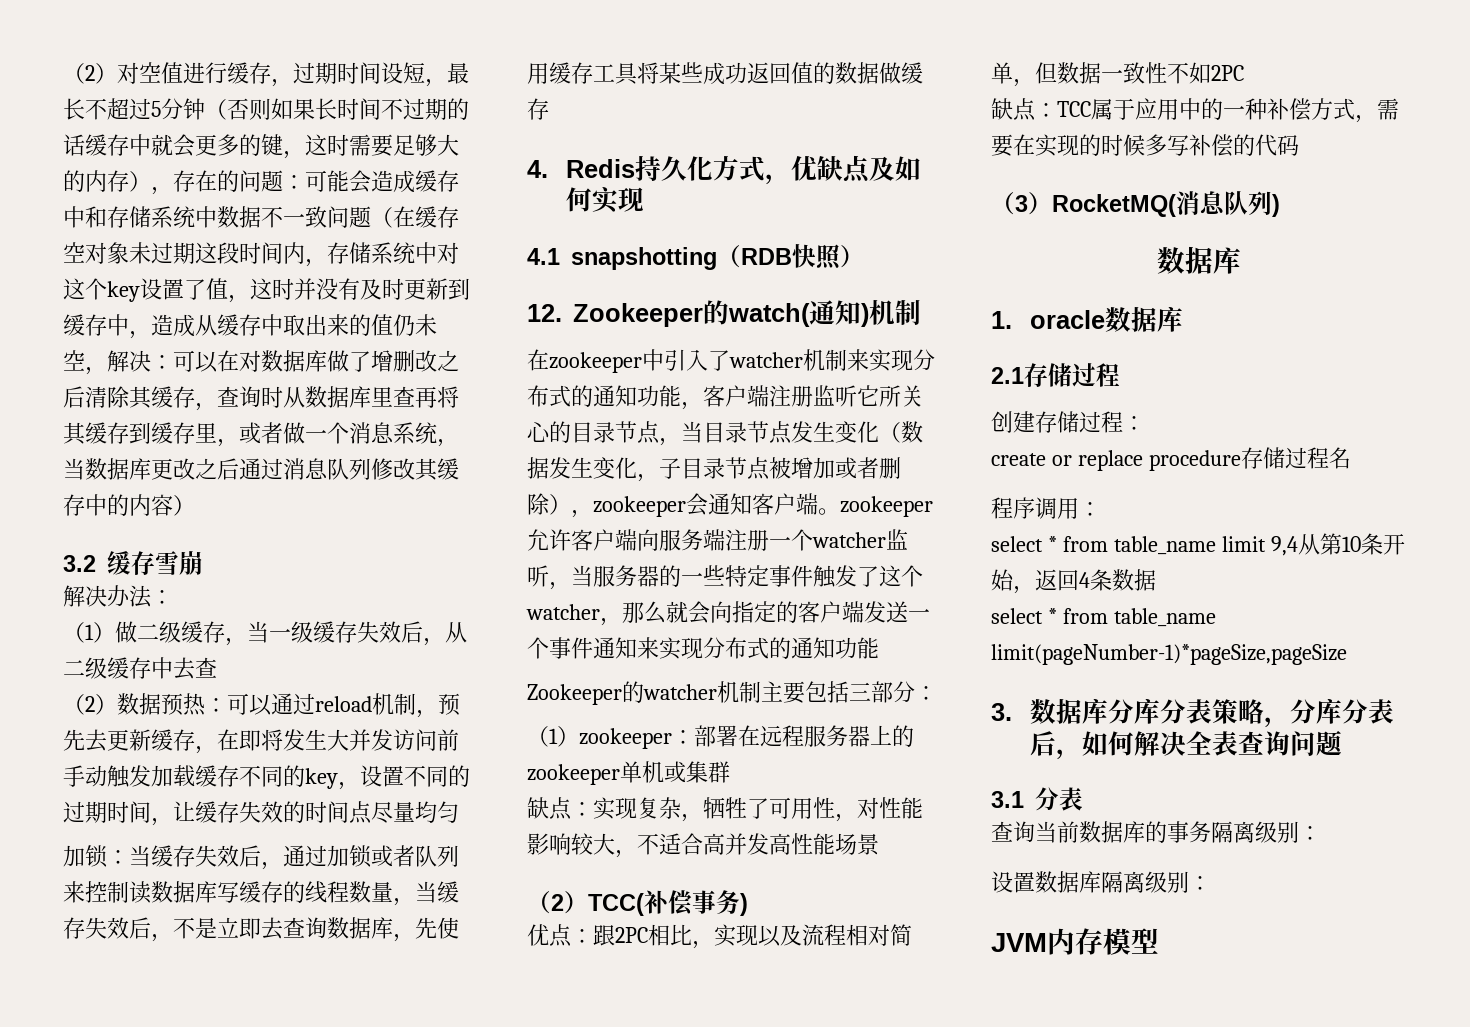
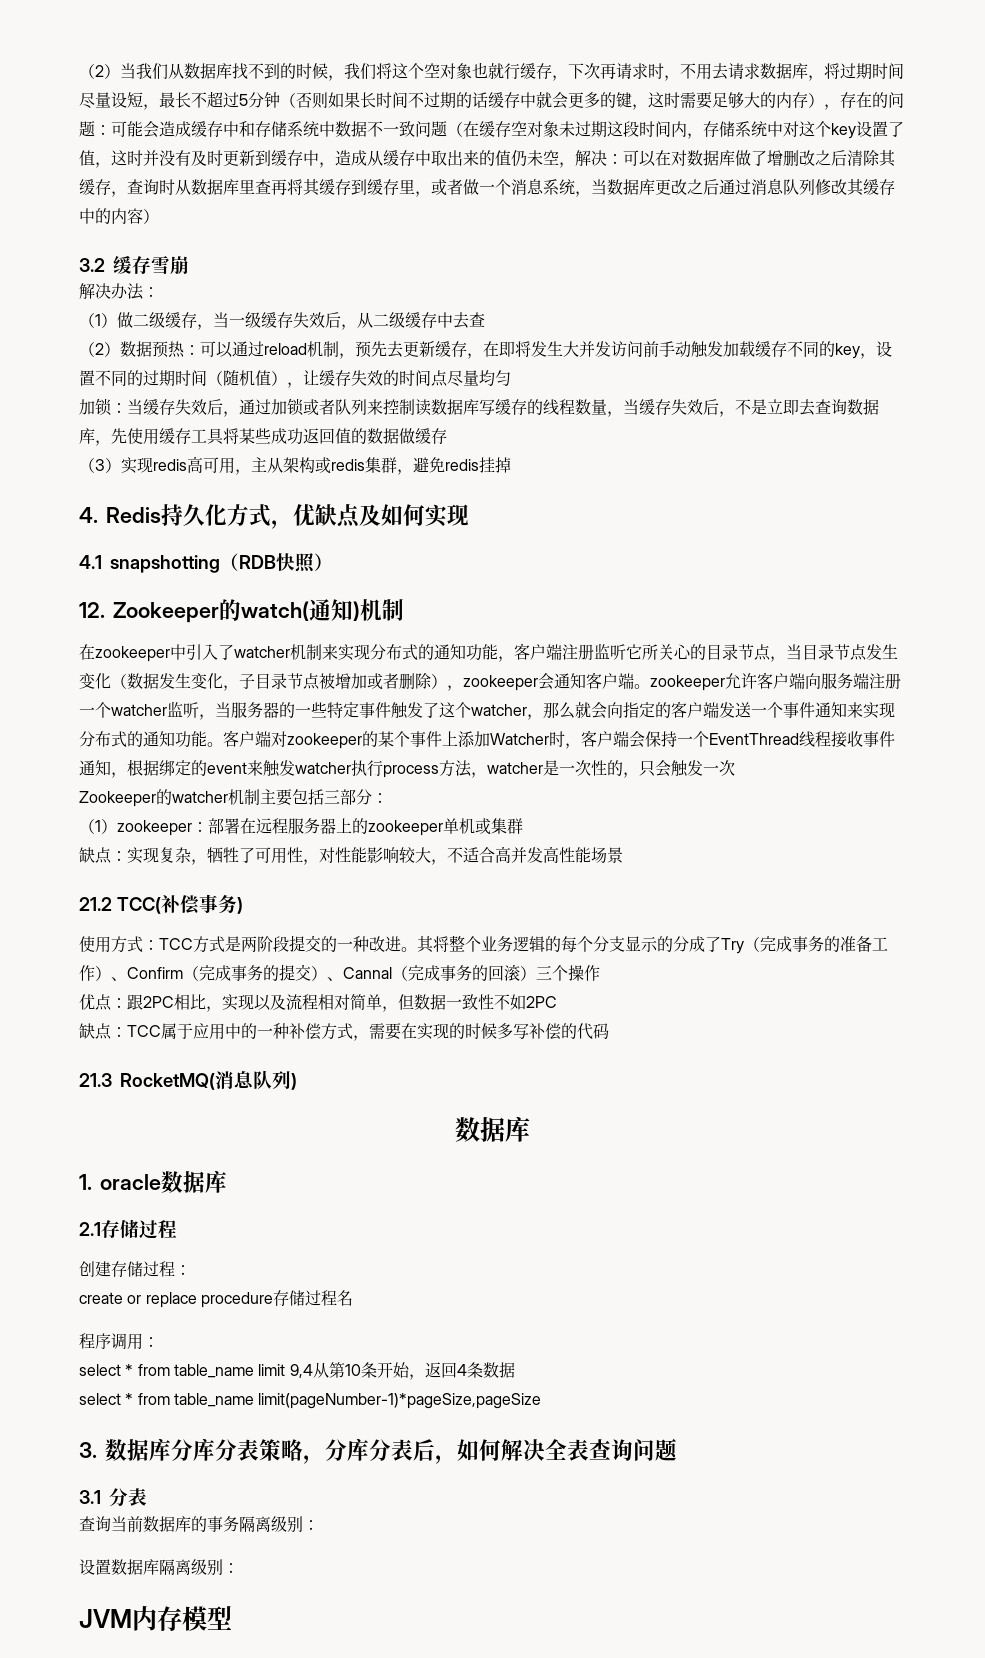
- （2）对空值进行缓存，过期时间设短，最长不超过5分钟（否则如果长时间不过期的话缓存中就会更多的键，这时需要足够大的内存），存在的问题：
+ （2）当我们从数据库找不到的时候，我们将这个空对象也就行缓存，下次再请求时，不用去请求数据库，将过期时间尽量设短，最长不超过5分钟（否则如果长时间不过期的话缓存中就会更多的键，这时需要足够大的内存），存在的问题：
- （2）数据预热：可以通过reload机制，预先去更新缓存，在即将发生大并发访问前手动触发加载缓存不同的key，设置不同的过期时间，让缓存失效的时间点尽量均匀
+ （2）数据预热：可以通过reload机制，预先去更新缓存，在即将发生大并发访问前手动触发加载缓存不同的key，设置不同的过期时间（随机值），让缓存失效的时间点尽量均匀
+ （3）实现redis高可用，主从架构或redis集群，避免redis挂掉
- 在zookeeper中引入了watcher机制来实现分布式的通知功能，客户端注册监听它所关心的目录节点，当目录节点发生变化（数据发生变化，子目录节点被增加或者删除），zookeeper会通知客户端。zookeeper允许客户端向服务端注册一个watcher监听，当服务器的一些特定事件触发了这个watcher，那么就会向指定的客户端发送一个事件通知来实现分布式的通知功能
+ 在zookeeper中引入了watcher机制来实现分布式的通知功能，客户端注册监听它所关心的目录节点，当目录节点发生变化（数据发生变化，子目录节点被增加或者删除），zookeeper会通知客户端。zookeeper允许客户端向服务端注册一个watcher监听，当服务器的一些特定事件触发了这个watcher，那么就会向指定的客户端发送一个事件通知来实现分布式的通知功能。客户端对zookeeper的某个事件上添加Watcher时，客户端会保持一个EventThread线程接收事件通知，根据绑定的event来触发watcher执行process方法，watcher是一次性的，只会触发一次
- （2）TCC(补偿事务)
+ 21.2 TCC(补偿事务)
+ 使用方式：TCC方式是两阶段提交的一种改进。其将整个业务逻辑的每个分支显示的分成了Try（完成事务的准备工作）、Confirm（完成事务的提交）、Cannal（完成事务的回滚）三个操作
- （3）RocketMQ(消息队列)
+ 21.3 RocketMQ(消息队列)

